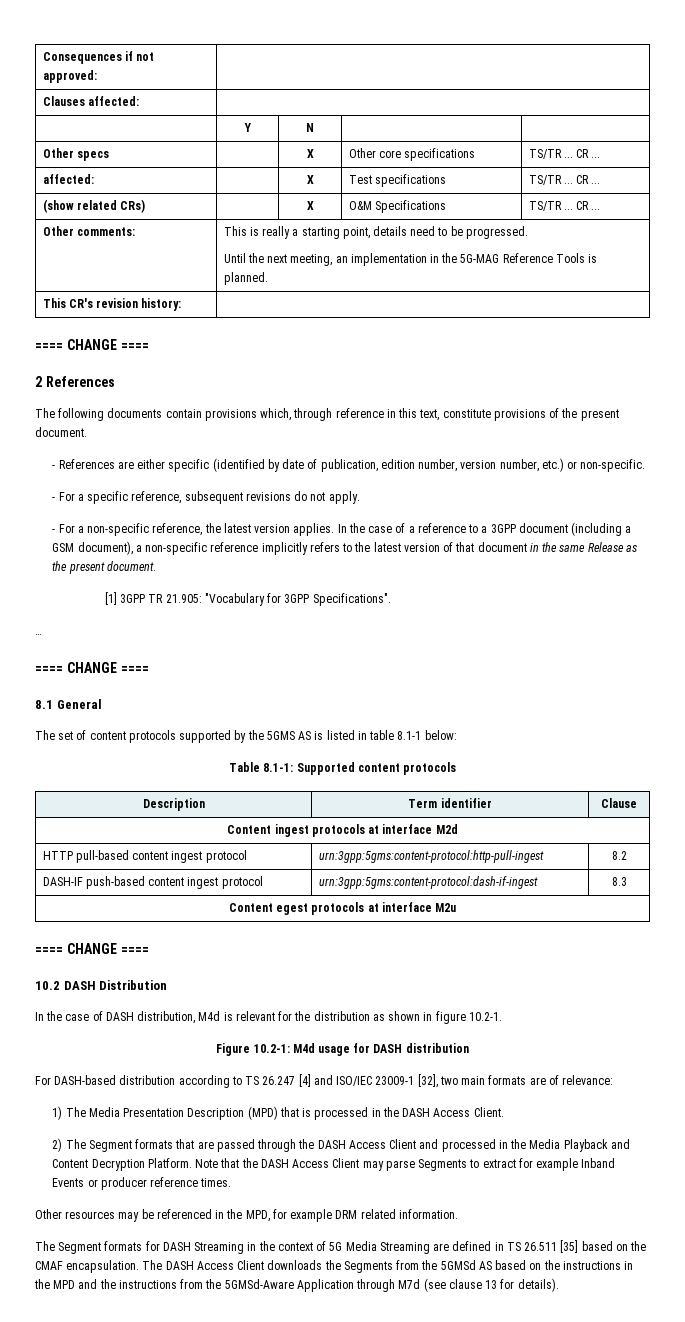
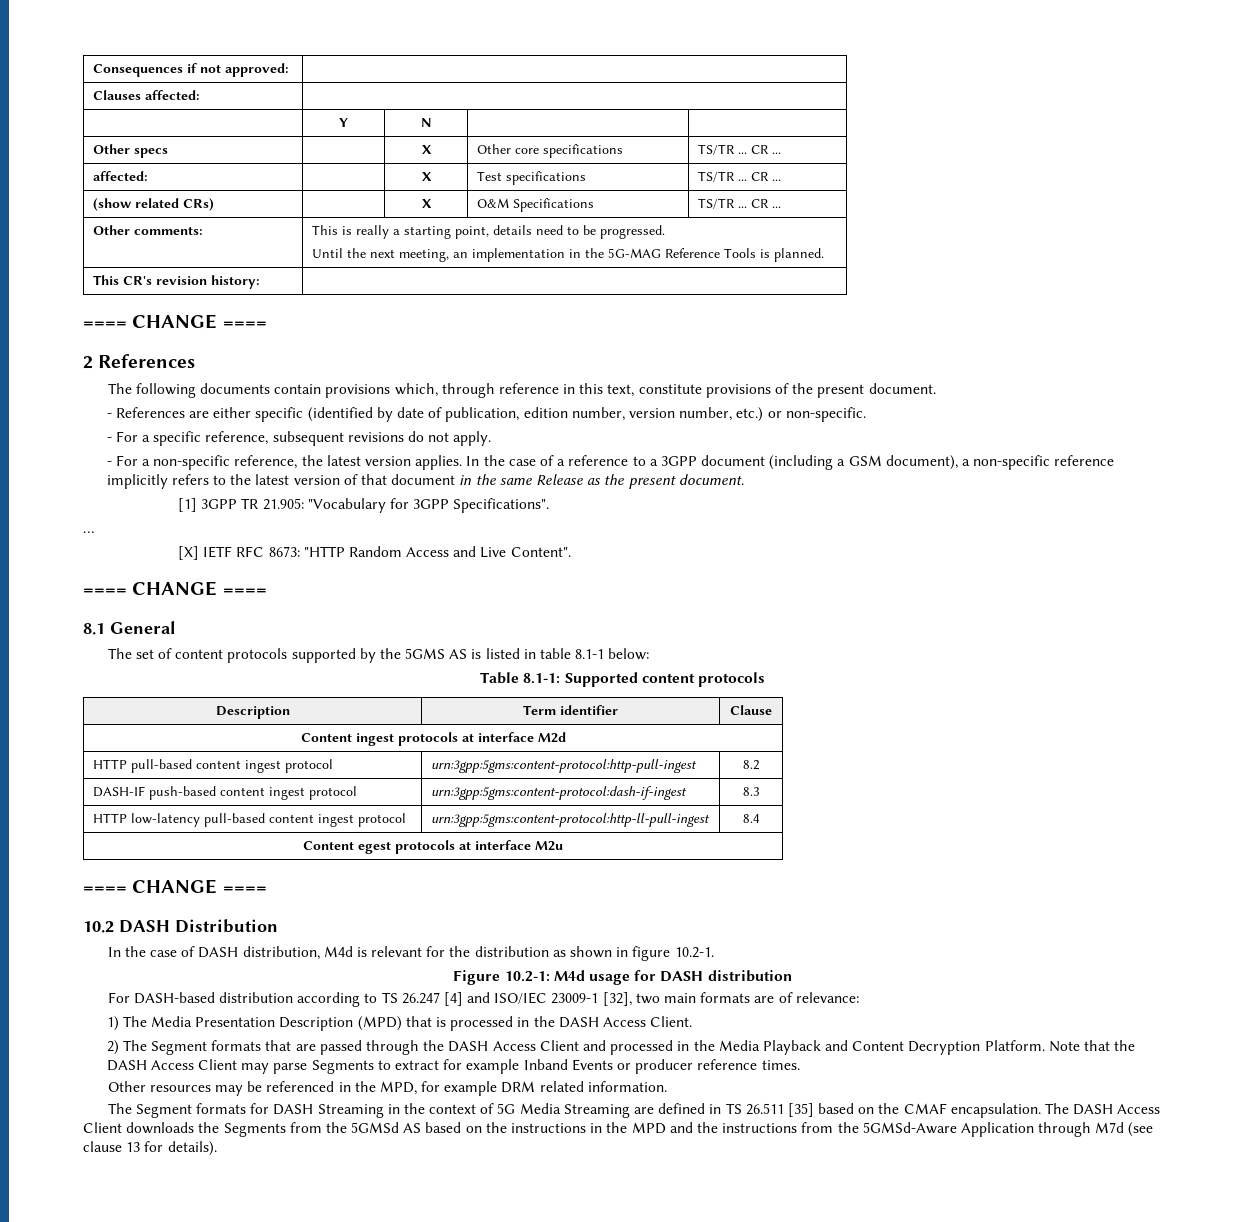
+ [X] IETF RFC 8673: "HTTP Random Access and Live Content".
+ HTTP low-latency pull-based content ingest protocol | urn:3gpp:5gms:content-protocol:http-ll-pull-ingest | 8.4

